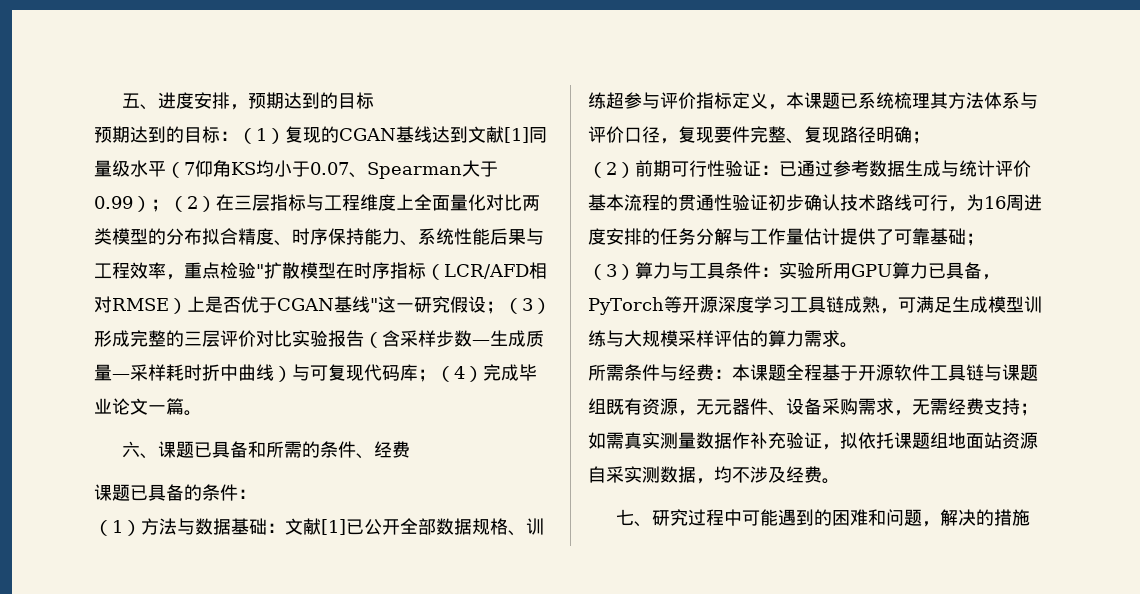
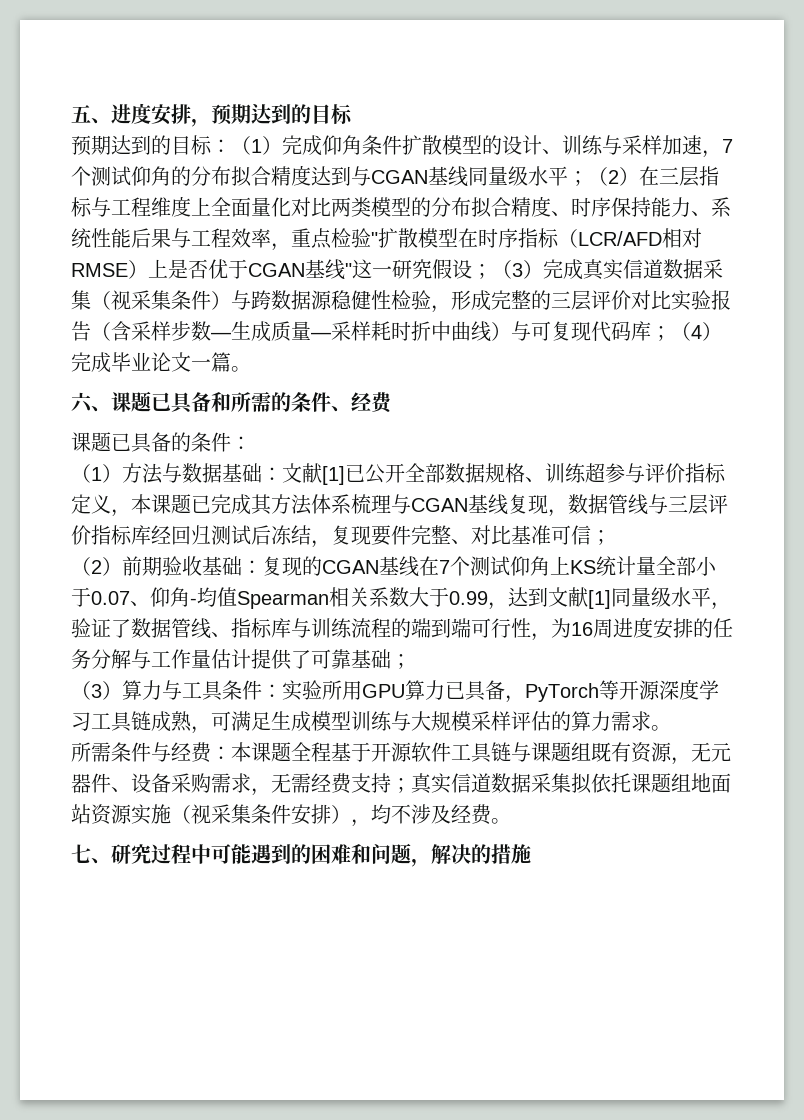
- （1）复现的CGAN基线达到文献[1]同量级水平（7仰角KS均小于0.07、Spearman大于0.99）；
+ （1）完成仰角条件扩散模型的设计、训练与采样加速，7个测试仰角的分布拟合精度达到与CGAN基线同量级水平；
- （3）形成完整的三层评价对比实验报告（含采样步数—生成质量—采样耗时折中曲线）与可复现代码库；
+ （3）完成真实信道数据采集（视采集条件）与跨数据源稳健性检验，形成完整的三层评价对比实验报告（含采样步数—生成质量—采样耗时折中曲线）与可复现代码库；
- （1）方法与数据基础：文献[1]已公开全部数据规格、训练超参与评价指标定义，本课题已系统梳理其方法体系与评价口径，复现要件完整、复现路径明确；
+ （1）方法与数据基础：文献[1]已公开全部数据规格、训练超参与评价指标定义，本课题已完成其方法体系梳理与CGAN基线复现，数据管线与三层评价指标库经回归测试后冻结，复现要件完整、对比基准可信；
- （2）前期可行性验证：已通过参考数据生成与统计评价基本流程的贯通性验证初步确认技术路线可行，为16周进度安排的任务分解与工作量估计提供了可靠基础；
+ （2）前期验收基础：复现的CGAN基线在7个测试仰角上KS统计量全部小于0.07、仰角-均值Spearman相关系数大于0.99，达到文献[1]同量级水平，验证了数据管线、指标库与训练流程的端到端可行性，为16周进度安排的任务分解与工作量估计提供了可靠基础；
- 所需条件与经费：本课题全程基于开源软件工具链与课题组既有资源，无元器件、设备采购需求，无需经费支持；如需真实测量数据作补充验证，拟依托课题组地面站资源自采实测数据，均不涉及经费。
+ 所需条件与经费：本课题全程基于开源软件工具链与课题组既有资源，无元器件、设备采购需求，无需经费支持；真实信道数据采集拟依托课题组地面站资源实施（视采集条件安排），均不涉及经费。

